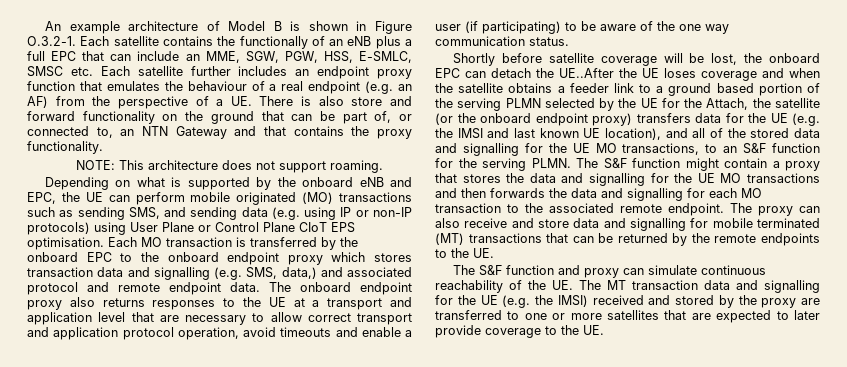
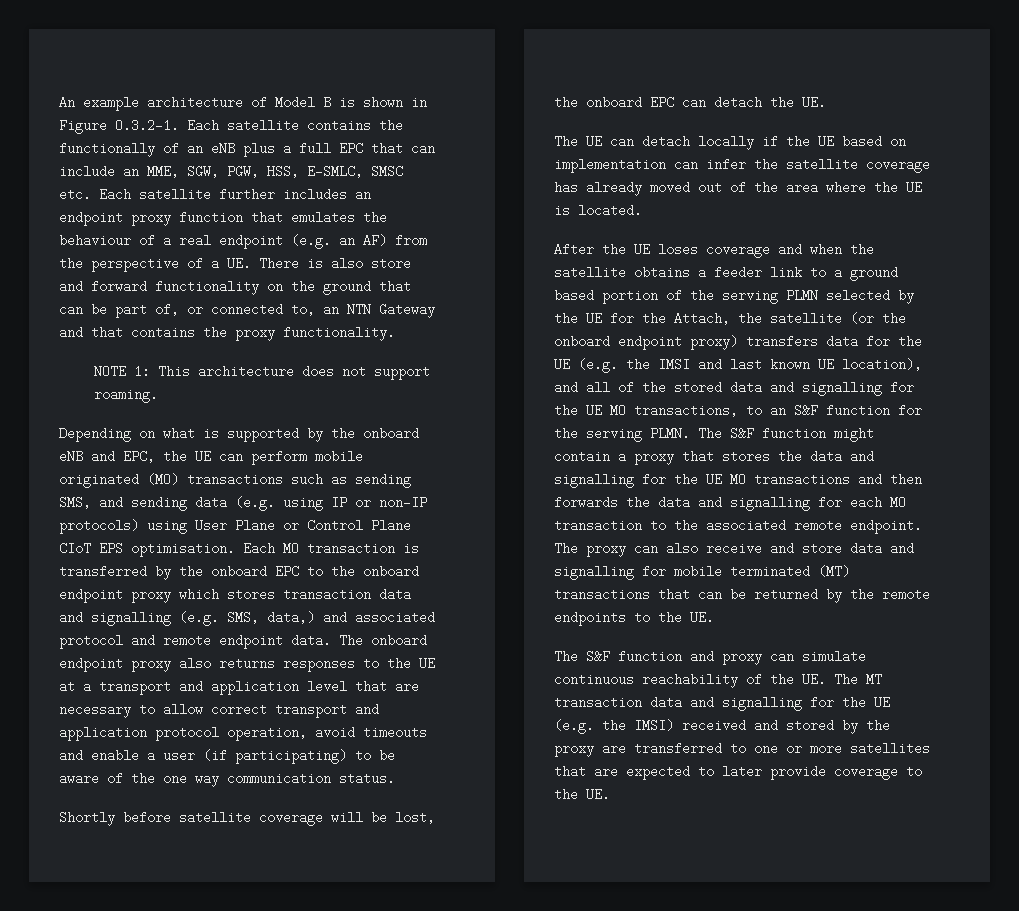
- NOTE: This architecture does not support roaming.
+ NOTE 1: This architecture does not support roaming.
- Shortly before satellite coverage will be lost, the onboard EPC can detach the UE..After the UE loses coverage and when the satellite obtains a feeder link to a ground based portion of the serving PLMN selected by the UE for the Attach, the satellite (or the onboard endpoint proxy) transfers data for the UE (e.g. the IMSI and last known UE location), and all of the stored data and signalling for the UE MO transactions, to an S&F function for the serving PLMN.
+ Shortly before satellite coverage will be lost, the onboard EPC can detach the UE.
+ The UE can detach locally if the UE based on implementation can infer the satellite coverage has already moved out of the area where the UE is located.
+ After the UE loses coverage and when the satellite obtains a feeder link to a ground based portion of the serving PLMN selected by the UE for the Attach, the satellite (or the onboard endpoint proxy) transfers data for the UE (e.g. the IMSI and last known UE location), and all of the stored data and signalling for the UE MO transactions, to an S&F function for the serving PLMN.

